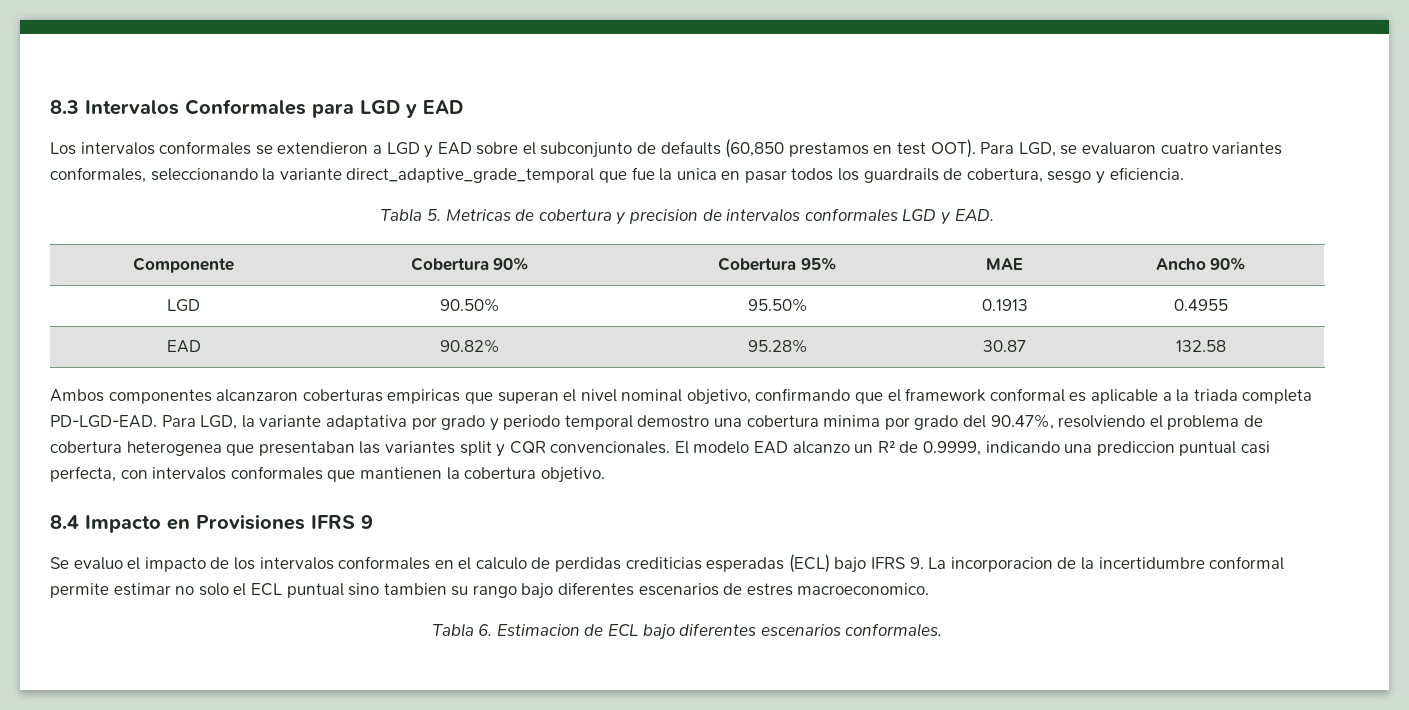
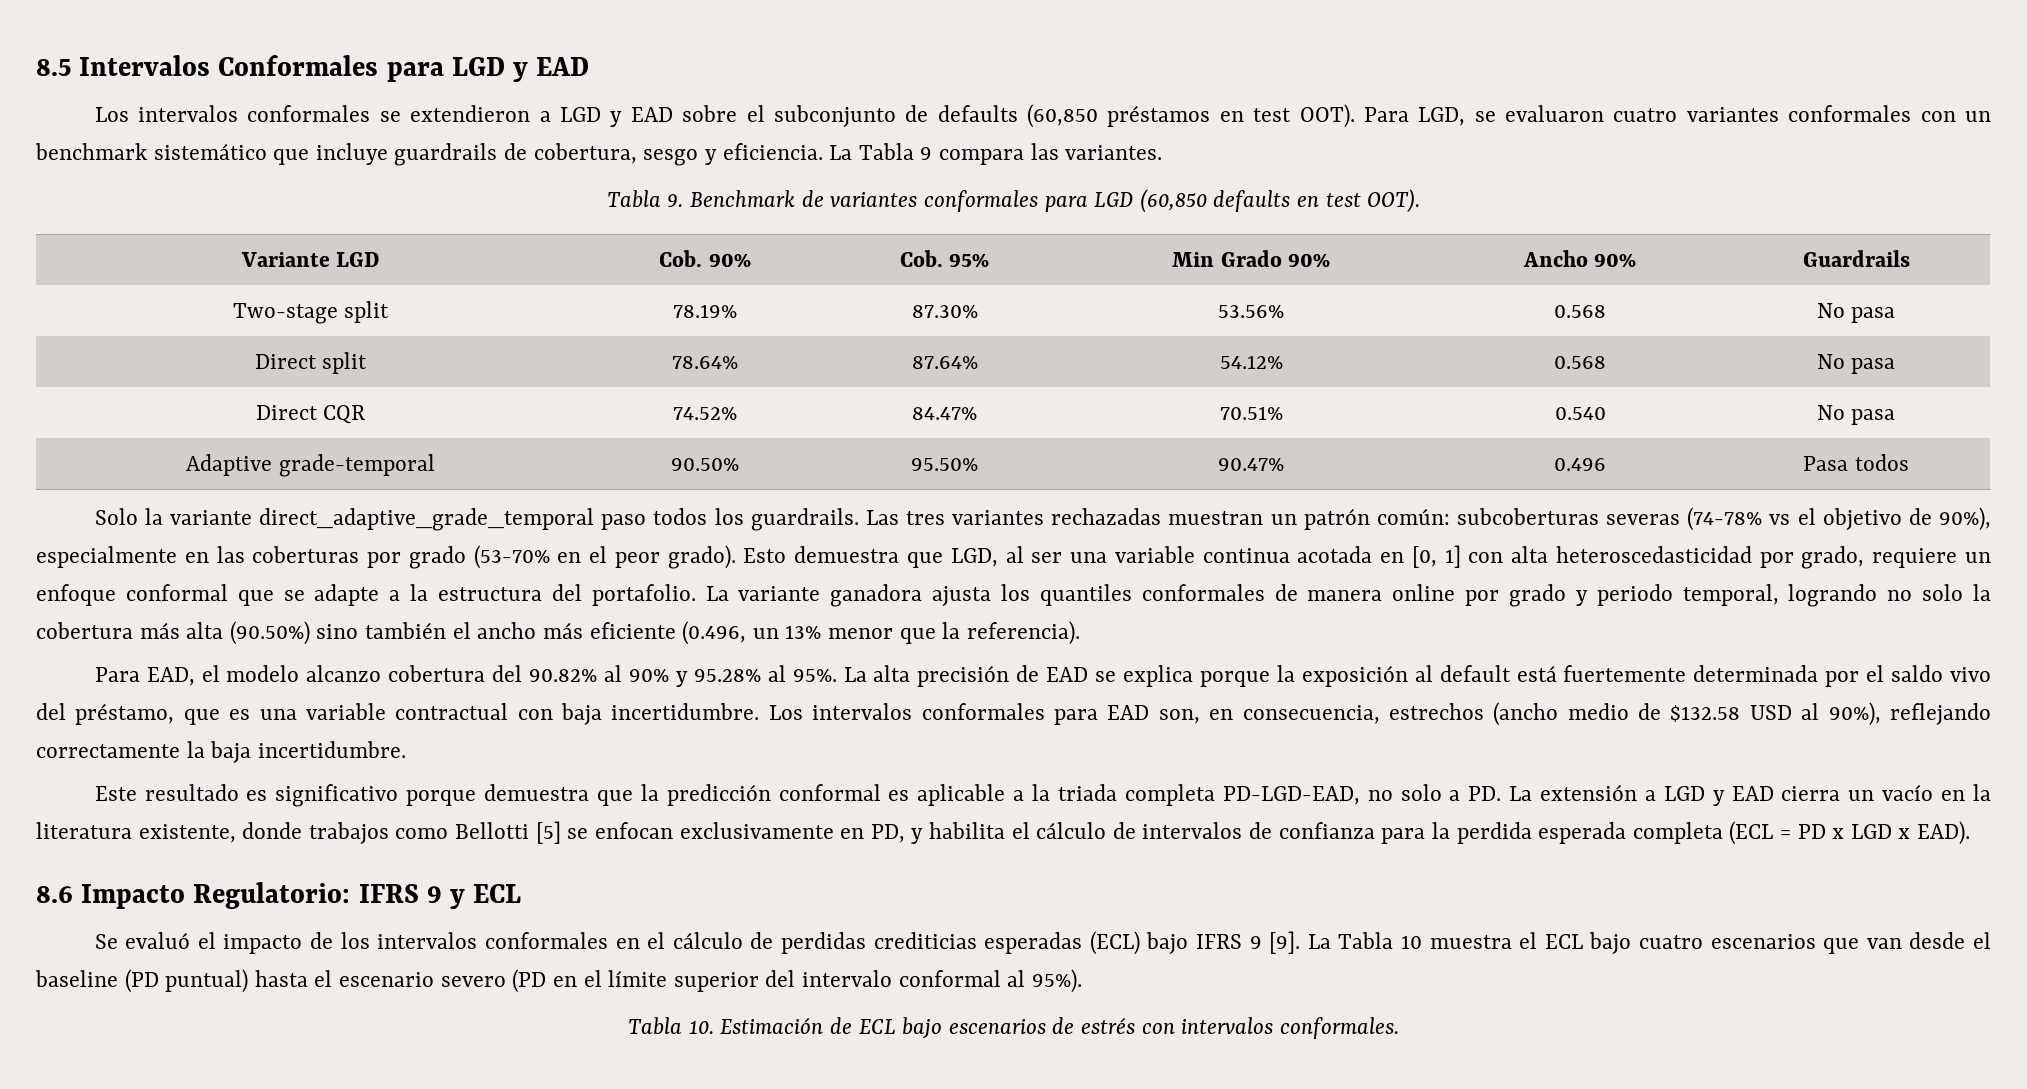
- 8.3 Intervalos Conformales para LGD y EAD
+ 8.5 Intervalos Conformales para LGD y EAD
- Los intervalos conformales se extendieron a LGD y EAD sobre el subconjunto de defaults (60,850 prestamos en test OOT).
+ Los intervalos conformales se extendieron a LGD y EAD sobre el subconjunto de defaults (60,850 préstamos en test OOT).
- Para LGD, se evaluaron cuatro variantes conformales, seleccionando la variante direct_adaptive_grade_temporal que fue la unica en pasar todos los guardrails de cobertura, sesgo y eficiencia.
- Tabla 5. Metricas de cobertura y precision de intervalos conformales LGD y EAD.
- Componente | Cobertura 90% | Cobertura 95% | MAE | Ancho 90%
- LGD | 90.50% | 95.50% | 0.1913 | 0.4955
- EAD | 90.82% | 95.28% | 30.87 | 132.58
- Ambos componentes alcanzaron coberturas empiricas que superan el nivel nominal objetivo, confirmando que el framework conformal es aplicable a la triada completa PD-LGD-EAD. Para LGD, la variante adaptativa por grado y periodo temporal demostro una cobertura minima por grado del 90.47%, resolviendo el problema de cobertura heterogenea que presentaban las variantes split y CQR convencionales. El modelo EAD alcanzo un R² de 0.9999, indicando una prediccion puntual casi perfecta, con intervalos conformales que mantienen la cobertura objetivo.
- 8.4 Impacto en Provisiones IFRS 9
+ Para LGD, se evaluaron cuatro variantes conformales con un benchmark sistemático que incluye guardrails de cobertura, sesgo y eficiencia. La Tabla 9 compara las variantes.
+ Tabla 9. Benchmark de variantes conformales para LGD (60,850 defaults en test OOT).
+ Variante LGD | Cob. 90% | Cob. 95% | Min Grado 90% | Ancho 90% | Guardrails
+ Two-stage split | 78.19% | 87.30% | 53.56% | 0.568 | No pasa
+ Direct split | 78.64% | 87.64% | 54.12% | 0.568 | No pasa
+ Direct CQR | 74.52% | 84.47% | 70.51% | 0.540 | No pasa
+ Adaptive grade-temporal | 90.50% | 95.50% | 90.47% | 0.496 | Pasa todos
+ Solo la variante direct_adaptive_grade_temporal paso todos los guardrails. Las tres variantes rechazadas muestran un patrón común: subcoberturas severas (74-78% vs el objetivo de 90%), especialmente en las coberturas por grado (53-70% en el peor grado). Esto demuestra que LGD, al ser una variable continua acotada en [0, 1] con alta heteroscedasticidad por grado, requiere un enfoque conformal que se adapte a la estructura del portafolio. La variante ganadora ajusta los quantiles conformales de manera online por grado y periodo temporal, logrando no solo la cobertura más alta (90.50%) sino también el ancho más eficiente (0.496, un 13% menor que la referencia).
+ Para EAD, el modelo alcanzo cobertura del 90.82% al 90% y 95.28% al 95%. La alta precisión de EAD se explica porque la exposición al default está fuertemente determinada por el saldo vivo del préstamo, que es una variable contractual con baja incertidumbre. Los intervalos conformales para EAD son, en consecuencia, estrechos (ancho medio de $132.58 USD al 90%), reflejando correctamente la baja incertidumbre.
+ Este resultado es significativo porque demuestra que la predicción conformal es aplicable a la triada completa PD-LGD-EAD, no solo a PD. La extensión a LGD y EAD cierra un vacío en la literatura existente, donde trabajos como Bellotti [5] se enfocan exclusivamente en PD, y habilita el cálculo de intervalos de confianza para la perdida esperada completa (ECL = PD x LGD x EAD).
+ 8.6 Impacto Regulatorio: IFRS 9 y ECL
- Se evaluo el impacto de los intervalos conformales en el calculo de perdidas crediticias esperadas (ECL) bajo IFRS 9. La incorporacion de la incertidumbre conformal permite estimar no solo el ECL puntual sino tambien su rango bajo diferentes escenarios de estres macroeconomico.
- Tabla 6. Estimacion de ECL bajo diferentes escenarios conformales.
+ Se evaluó el impacto de los intervalos conformales en el cálculo de perdidas crediticias esperadas (ECL) bajo IFRS 9 [9]. La Tabla 10 muestra el ECL bajo cuatro escenarios que van desde el baseline (PD puntual) hasta el escenario severo (PD en el límite superior del intervalo conformal al 95%).
+ Tabla 10. Estimación de ECL bajo escenarios de estrés con intervalos conformales.

